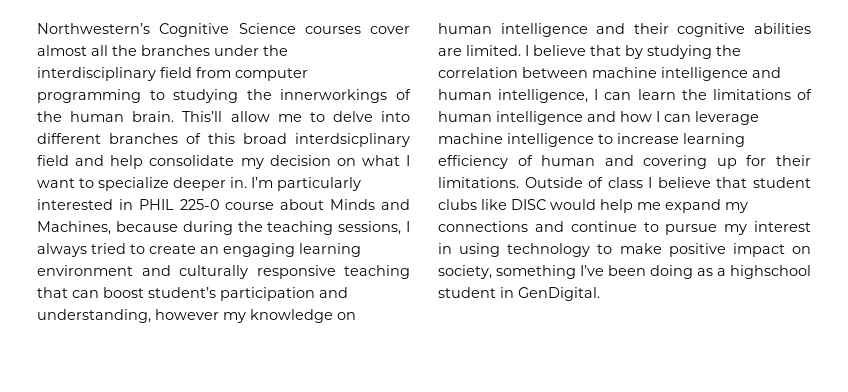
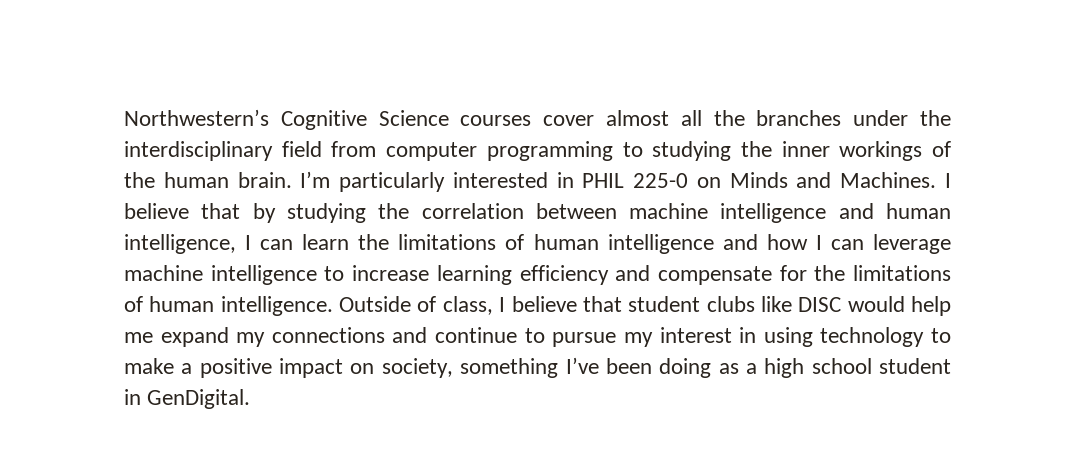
- Northwestern’s Cognitive Science courses cover almost all the branches under the interdisciplinary field from computer programming to studying the innerworkings of the human brain.
+ Northwestern’s Cognitive Science courses cover almost all the branches under the interdisciplinary field from computer programming to studying the inner workings of the human brain.
- This’ll allow me to delve into different branches of this broad interdsicplinary field and help consolidate my decision on what I want to specialize deeper in.
- I’m particularly interested in PHIL 225-0 course about Minds and Machines, because during the teaching sessions, I always tried to create an engaging learning environment and culturally responsive teaching that can boost student’s participation and understanding, however my knowledge on human intelligence and their cognitive abilities are limited.
+ I’m particularly interested in PHIL 225-0 on Minds and Machines.
- I believe that by studying the correlation between machine intelligence and human intelligence, I can learn the limitations of human intelligence and how I can leverage machine intelligence to increase learning efficiency of human and covering up for their limitations.
+ I believe that by studying the correlation between machine intelligence and human intelligence, I can learn the limitations of human intelligence and how I can leverage machine intelligence to increase learning efficiency and compensate for the limitations of human intelligence.
- Outside of class I believe that student clubs like DISC would help me expand my connections and continue to pursue my interest in using technology to make positive impact on society, something I’ve been doing as a highschool student in GenDigital.
+ Outside of class, I believe that student clubs like DISC would help me expand my connections and continue to pursue my interest in using technology to make a positive impact on society, something I’ve been doing as a high school student in GenDigital.

